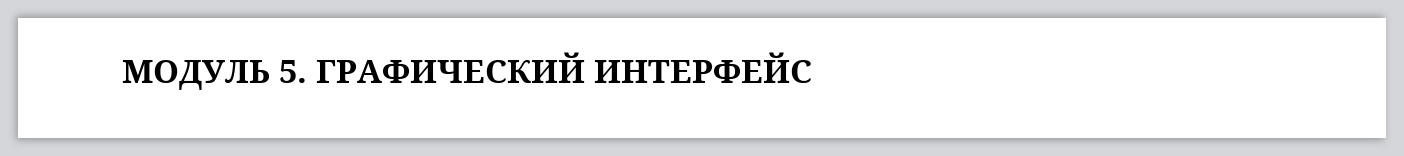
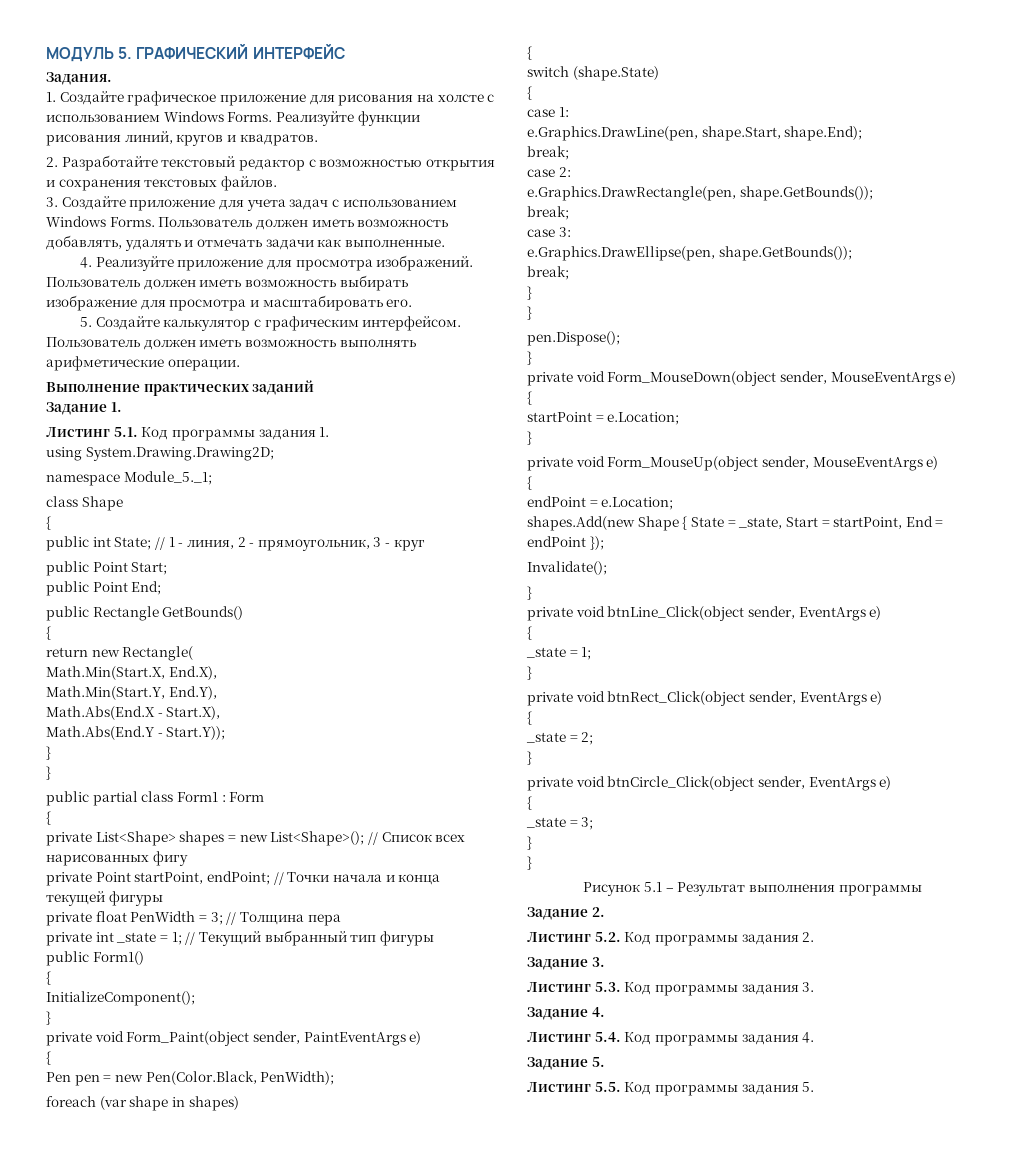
+ Задания.
+ 1. Создайте графическое приложение для рисования на холсте с использованием Windows Forms. Реализуйте функции рисования линий, кругов и квадратов.
+ 2. Разработайте текстовый редактор с возможностью открытия и сохранения текстовых файлов.
+ 3. Создайте приложение для учета задач с использованием Windows Forms. Пользователь должен иметь возможность добавлять, удалять и отмечать задачи как выполненные.
+ 4. Реализуйте приложение для просмотра изображений. Пользователь должен иметь возможность выбирать изображение для просмотра и масштабировать его.
+ 5. Создайте калькулятор с графическим интерфейсом. Пользователь должен иметь возможность выполнять арифметические операции.
+ Выполнение практических заданий
+ Задание 1.
+ Листинг 5.1. Код программы задания 1.
+ using System.Drawing.Drawing2D;
+ namespace Module_5._1;
+ class Shape
+ {
+ public int State; // 1 - линия, 2 - прямоугольник, 3 - круг
+ public Point Start;
+ public Point End;
+ public Rectangle GetBounds()
+ {
+ return new Rectangle(
+ Math.Min(Start.X, End.X),
+ Math.Min(Start.Y, End.Y),
+ Math.Abs(End.X - Start.X),
+ Math.Abs(End.Y - Start.Y));
+ }
+ }
+ public partial class Form1 : Form
+ {
+ private List<Shape> shapes = new List<Shape>(); // Список всех нарисованных фигу
+ private Point startPoint, endPoint; // Точки начала и конца текущей фигуры
+ private float PenWidth = 3; // Толщина пера
+ private int _state = 1; // Текущий выбранный тип фигуры
+ public Form1()
+ {
+ InitializeComponent();
+ }
+ private void Form_Paint(object sender, PaintEventArgs e)
+ {
+ Pen pen = new Pen(Color.Black, PenWidth);
+ foreach (var shape in shapes)
+ {
+ switch (shape.State)
+ {
+ case 1:
+ e.Graphics.DrawLine(pen, shape.Start, shape.End);
+ break;
+ case 2:
+ e.Graphics.DrawRectangle(pen, shape.GetBounds());
+ break;
+ case 3:
+ e.Graphics.DrawEllipse(pen, shape.GetBounds());
+ break;
+ }
+ }
+ pen.Dispose();
+ }
+ private void Form_MouseDown(object sender, MouseEventArgs e)
+ {
+ startPoint = e.Location;
+ }
+ private void Form_MouseUp(object sender, MouseEventArgs e)
+ {
+ endPoint = e.Location;
+ shapes.Add(new Shape { State = _state, Start = startPoint, End = endPoint });
+ Invalidate();
+ }
+ private void btnLine_Click(object sender, EventArgs e)
+ {
+ _state = 1;
+ }
+ private void btnRect_Click(object sender, EventArgs e)
+ {
+ _state = 2;
+ }
+ private void btnCircle_Click(object sender, EventArgs e)
+ {
+ _state = 3;
+ }
+ }
+ Рисунок 5.1 – Результат выполнения программы
+ Задание 2.
+ Листинг 5.2. Код программы задания 2.
+ Задание 3.
+ Листинг 5.3. Код программы задания 3.
+ Задание 4.
+ Листинг 5.4. Код программы задания 4.
+ Задание 5.
+ Листинг 5.5. Код программы задания 5.

